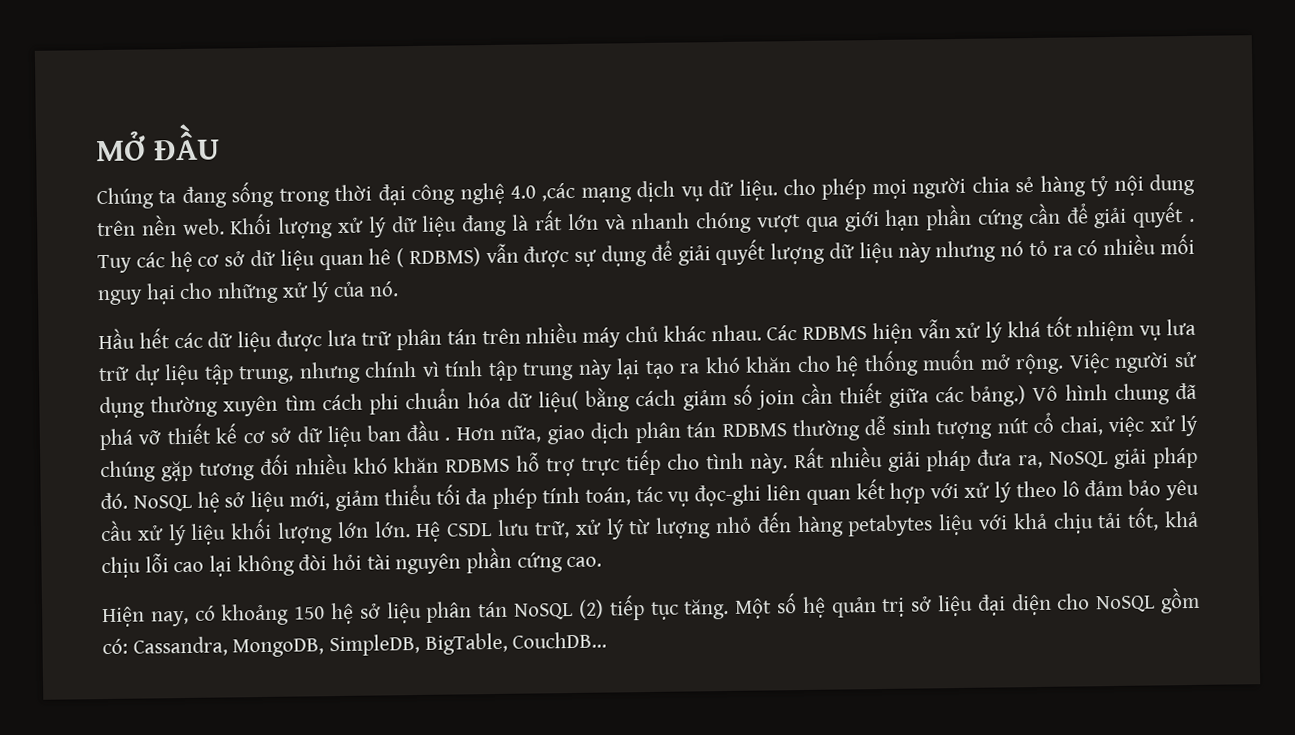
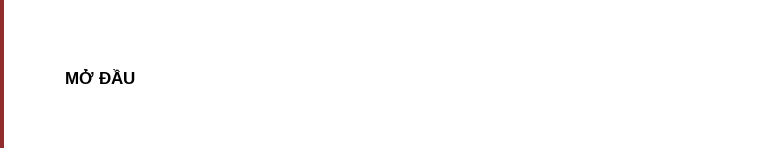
- Chúng ta đang sống trong thời đại công nghệ 4.0 ,các mạng dịch vụ dữ liệu. cho phép mọi người chia sẻ hàng tỷ nội dung trên nền web. Khối lượng xử lý dữ liệu đang là rất lớn và nhanh chóng vượt qua giới hạn phần cứng cần để giải quyết . Tuy các hệ cơ sở dữ liệu quan hê ( RDBMS) vẫn được sự dụng để giải quyết lượng dữ liệu này nhưng nó tỏ ra có nhiều mối nguy hại cho những xử lý của nó.
- Hầu hết các dữ liệu được lưa trữ phân tán trên nhiều máy chủ khác nhau. Các RDBMS hiện vẫn xử lý khá tốt nhiệm vụ lưa trữ dự liệu tập trung, nhưng chính vì tính tập trung này lại tạo ra khó khăn cho hệ thống muốn mở rộng. Việc người sử dụng thường xuyên tìm cách phi chuẩn hóa dữ liệu( bằng cách giảm số join cần thiết giữa các bảng.) Vô hình chung đã phá vỡ thiết kế cơ sở dữ liệu ban đầu . Hơn nữa, giao dịch phân tán RDBMS thường dễ sinh tượng nút cổ chai, việc xử lý chúng gặp tương đối nhiều khó khăn RDBMS hỗ trợ trực tiếp cho tình này. Rất nhiều giải pháp đưa ra, NoSQL giải pháp đó. NoSQL hệ sở liệu mới, giảm thiểu tối đa phép tính toán, tác vụ đọc-ghi liên quan kết hợp với xử lý theo lô đảm bảo yêu cầu xử lý liệu khối lượng lớn lớn. Hệ CSDL lưu trữ, xử lý từ lượng nhỏ đến hàng petabytes liệu với khả chịu tải tốt, khả chịu lỗi cao lại không đòi hỏi tài nguyên phần cứng cao.
- Hiện nay, có khoảng 150 hệ sở liệu phân tán NoSQL (2) tiếp tục tăng. Một số hệ quản trị sở liệu đại diện cho NoSQL gồm có: Cassandra, MongoDB, SimpleDB, BigTable, CouchDB…

